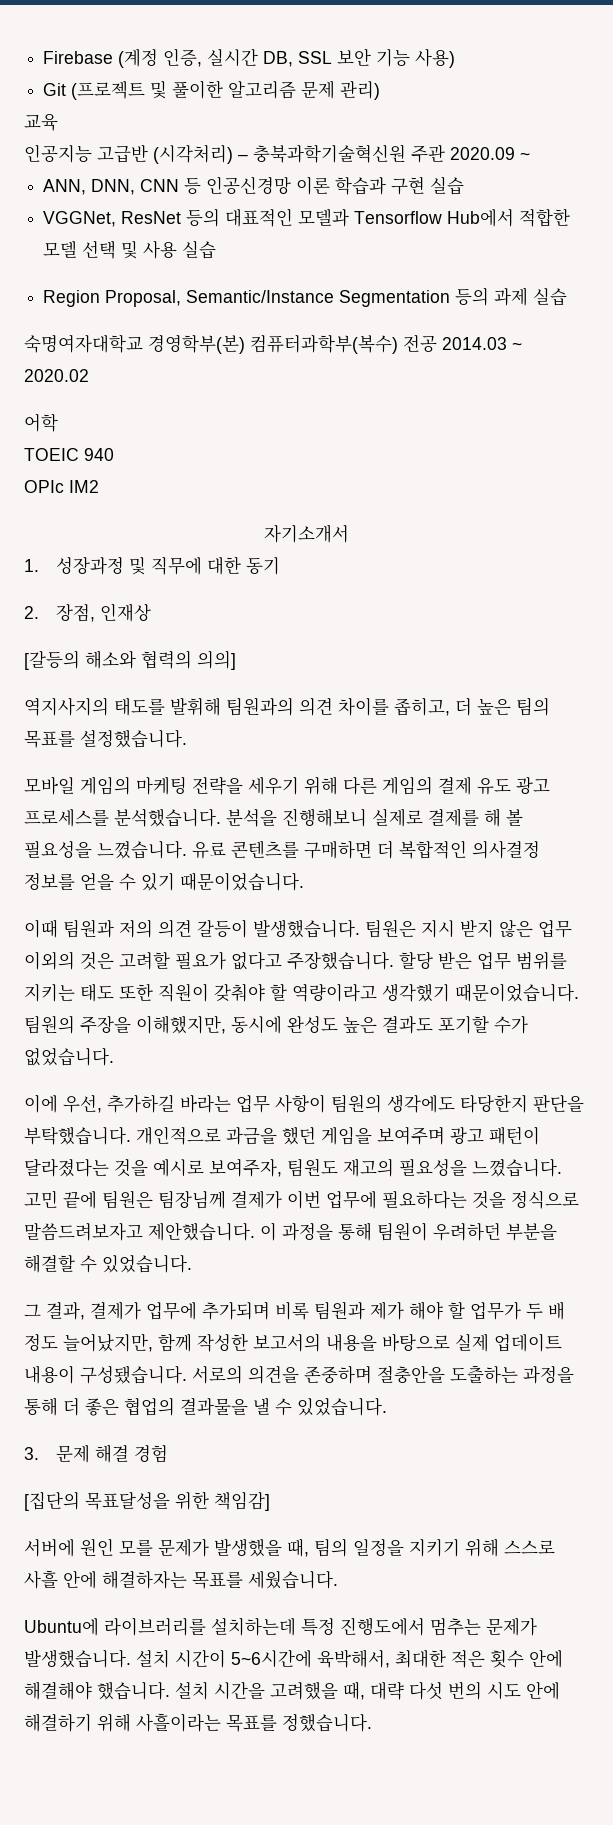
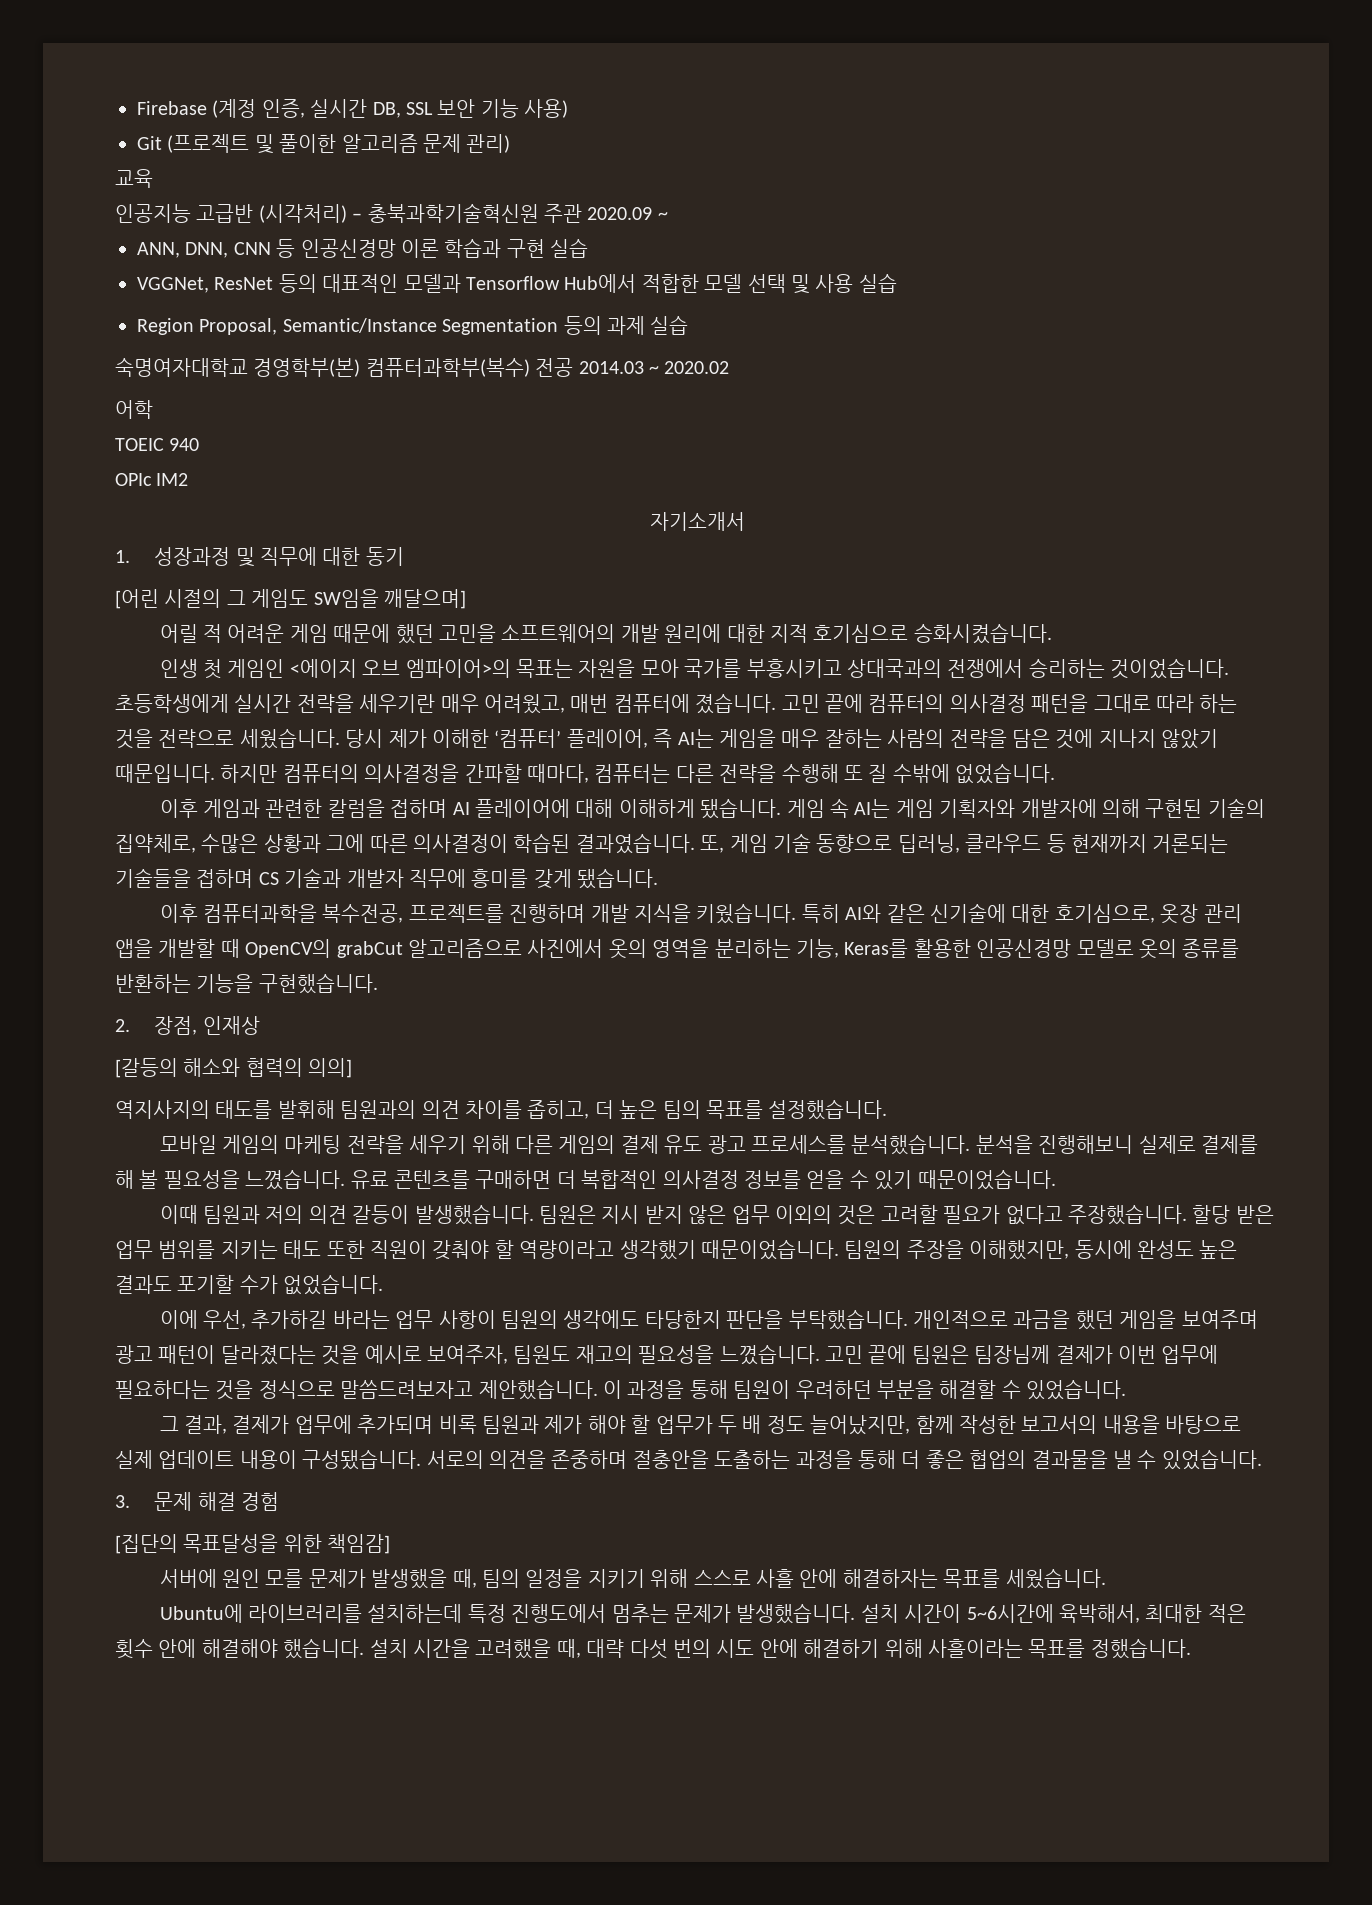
+ [어린 시절의 그 게임도 SW임을 깨달으며]
+ 어릴 적 어려운 게임 때문에 했던 고민을 소프트웨어의 개발 원리에 대한 지적 호기심으로 승화시켰습니다.
+ 인생 첫 게임인 <에이지 오브 엠파이어>의 목표는 자원을 모아 국가를 부흥시키고 상대국과의 전쟁에서 승리하는 것이었습니다. 초등학생에게 실시간 전략을 세우기란 매우 어려웠고, 매번 컴퓨터에 졌습니다. 고민 끝에 컴퓨터의 의사결정 패턴을 그대로 따라 하는 것을 전략으로 세웠습니다. 당시 제가 이해한 ‘컴퓨터’ 플레이어, 즉 AI는 게임을 매우 잘하는 사람의 전략을 담은 것에 지나지 않았기 때문입니다. 하지만 컴퓨터의 의사결정을 간파할 때마다, 컴퓨터는 다른 전략을 수행해 또 질 수밖에 없었습니다.
+ 이후 게임과 관련한 칼럼을 접하며 AI 플레이어에 대해 이해하게 됐습니다. 게임 속 AI는 게임 기획자와 개발자에 의해 구현된 기술의 집약체로, 수많은 상황과 그에 따른 의사결정이 학습된 결과였습니다. 또, 게임 기술 동향으로 딥러닝, 클라우드 등 현재까지 거론되는 기술들을 접하며 CS 기술과 개발자 직무에 흥미를 갖게 됐습니다.
+ 이후 컴퓨터과학을 복수전공, 프로젝트를 진행하며 개발 지식을 키웠습니다. 특히 AI와 같은 신기술에 대한 호기심으로, 옷장 관리 앱을 개발할 때 OpenCV의 grabCut 알고리즘으로 사진에서 옷의 영역을 분리하는 기능, Keras를 활용한 인공신경망 모델로 옷의 종류를 반환하는 기능을 구현했습니다.

